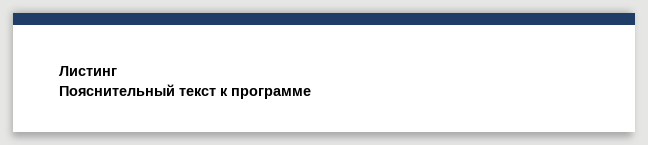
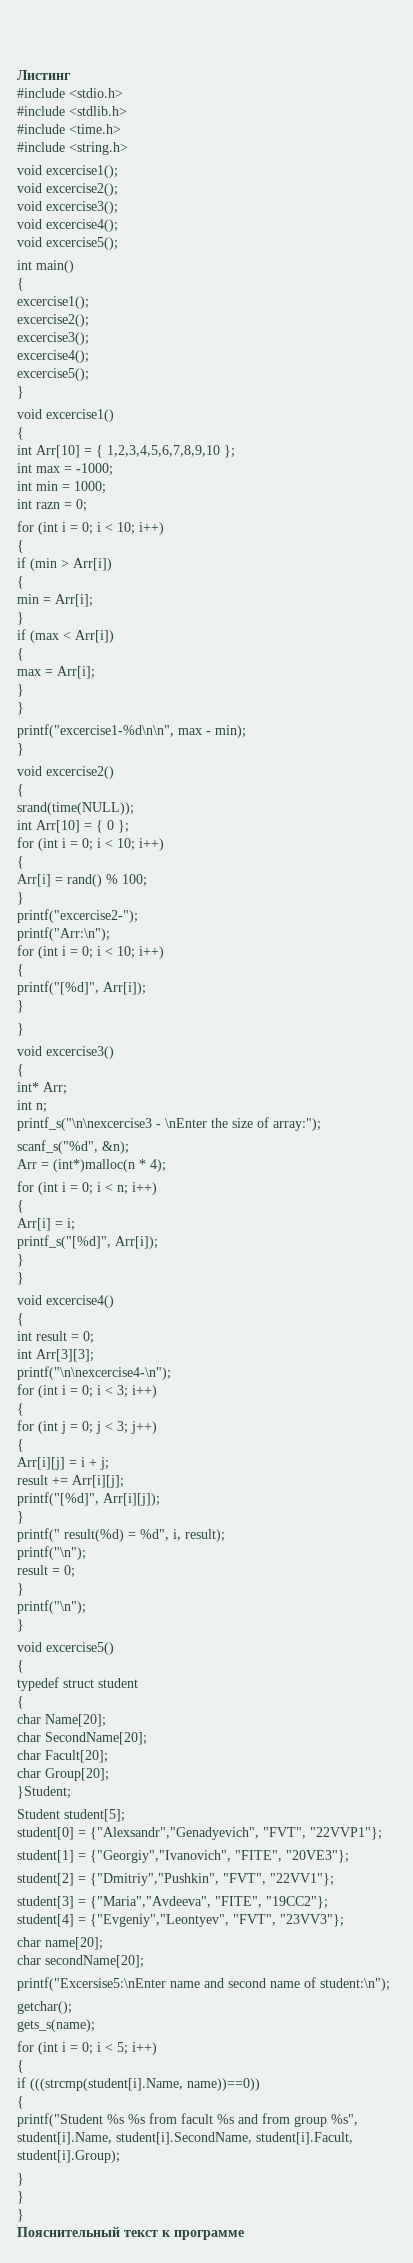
+ #include <stdio.h>
+ #include <stdlib.h>
+ #include <time.h>
+ #include <string.h>
+ void excercise1();
+ void excercise2();
+ void excercise3();
+ void excercise4();
+ void excercise5();
+ int main()
+ {
+ excercise1();
+ excercise2();
+ excercise3();
+ excercise4();
+ excercise5();
+ }
+ void excercise1()
+ {
+ int Arr[10] = { 1,2,3,4,5,6,7,8,9,10 };
+ int max = -1000;
+ int min = 1000;
+ int razn = 0;
+ for (int i = 0; i < 10; i++)
+ {
+ if (min > Arr[i])
+ {
+ min = Arr[i];
+ }
+ if (max < Arr[i])
+ {
+ max = Arr[i];
+ }
+ }
+ printf("excercise1-%d\n\n", max - min);
+ }
+ void excercise2()
+ {
+ srand(time(NULL));
+ int Arr[10] = { 0 };
+ for (int i = 0; i < 10; i++)
+ {
+ Arr[i] = rand() % 100;
+ }
+ printf("excercise2-");
+ printf("Arr:\n");
+ for (int i = 0; i < 10; i++)
+ {
+ printf("[%d]", Arr[i]);
+ }
+ }
+ void excercise3()
+ {
+ int* Arr;
+ int n;
+ printf_s("\n\nexcercise3 - \nEnter the size of array:");
+ scanf_s("%d", &n);
+ Arr = (int*)malloc(n * 4);
+ for (int i = 0; i < n; i++)
+ {
+ Arr[i] = i;
+ printf_s("[%d]", Arr[i]);
+ }
+ }
+ void excercise4()
+ {
+ int result = 0;
+ int Arr[3][3];
+ printf("\n\nexcercise4-\n");
+ for (int i = 0; i < 3; i++)
+ {
+ for (int j = 0; j < 3; j++)
+ {
+ Arr[i][j] = i + j;
+ result += Arr[i][j];
+ printf("[%d]", Arr[i][j]);
+ }
+ printf(" result(%d) = %d", i, result);
+ printf("\n");
+ result = 0;
+ }
+ printf("\n");
+ }
+ void excercise5()
+ {
+ typedef struct student
+ {
+ char Name[20];
+ char SecondName[20];
+ char Facult[20];
+ char Group[20];
+ }Student;
+ Student student[5];
+ student[0] = {"Alexsandr","Genadyevich", "FVT", "22VVP1"};
+ student[1] = {"Georgiy","Ivanovich", "FITE", "20VE3"};
+ student[2] = {"Dmitriy","Pushkin", "FVT", "22VV1"};
+ student[3] = {"Maria","Avdeeva", "FITE", "19CC2"};
+ student[4] = {"Evgeniy","Leontyev", "FVT", "23VV3"};
+ char name[20];
+ char secondName[20];
+ printf("Excersise5:\nEnter name and second name of student:\n");
+ getchar();
+ gets_s(name);
+ for (int i = 0; i < 5; i++)
+ {
+ if (((strcmp(student[i].Name, name))==0))
+ {
+ printf("Student %s %s from facult %s and from group %s", student[i].Name, student[i].SecondName, student[i].Facult, student[i].Group);
+ }
+ }
+ }

